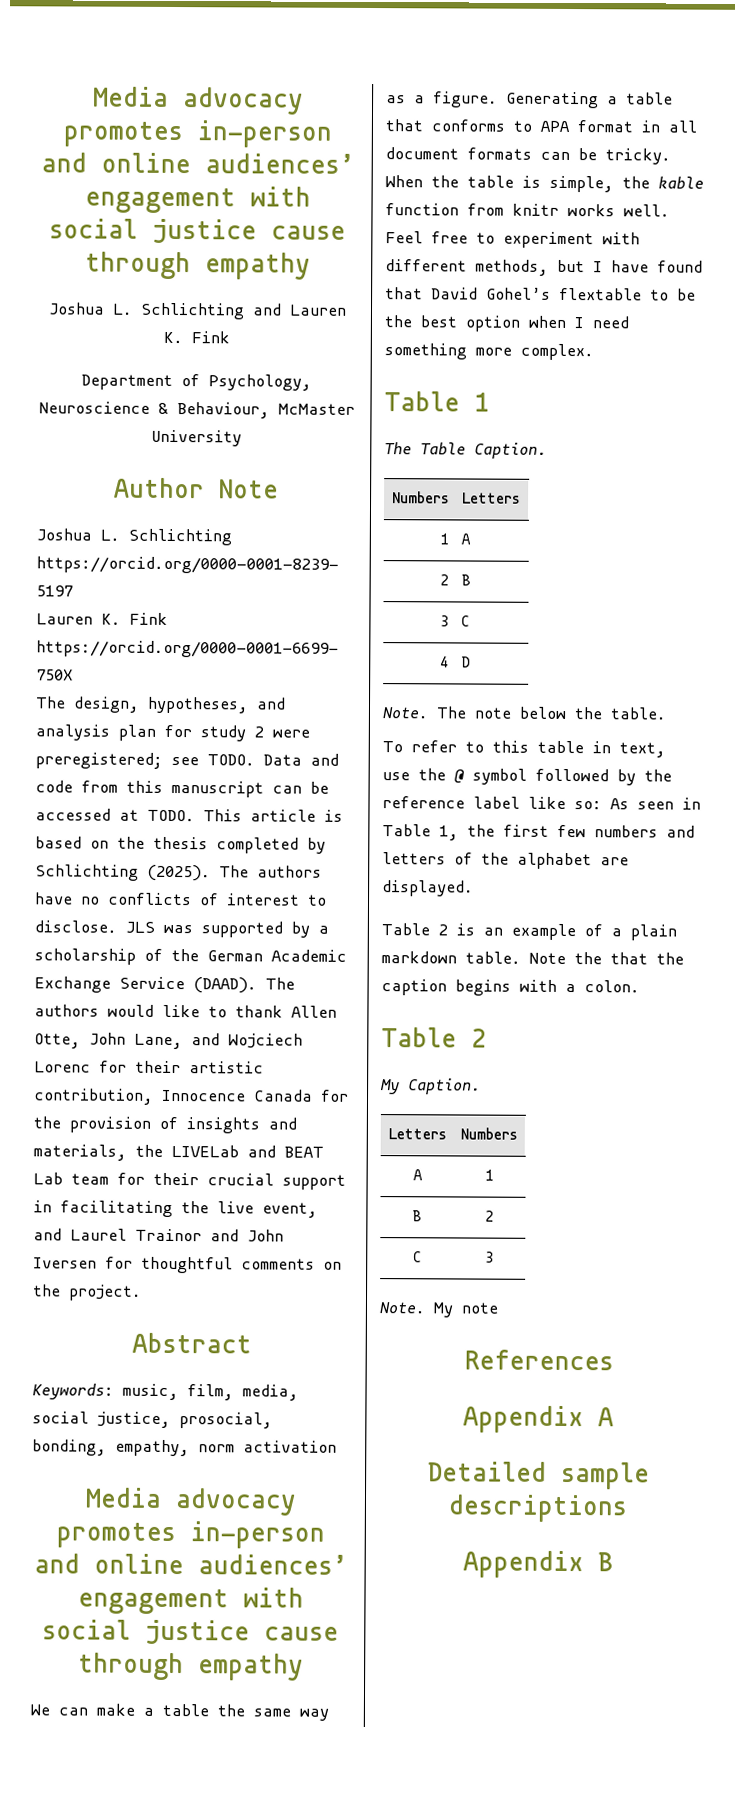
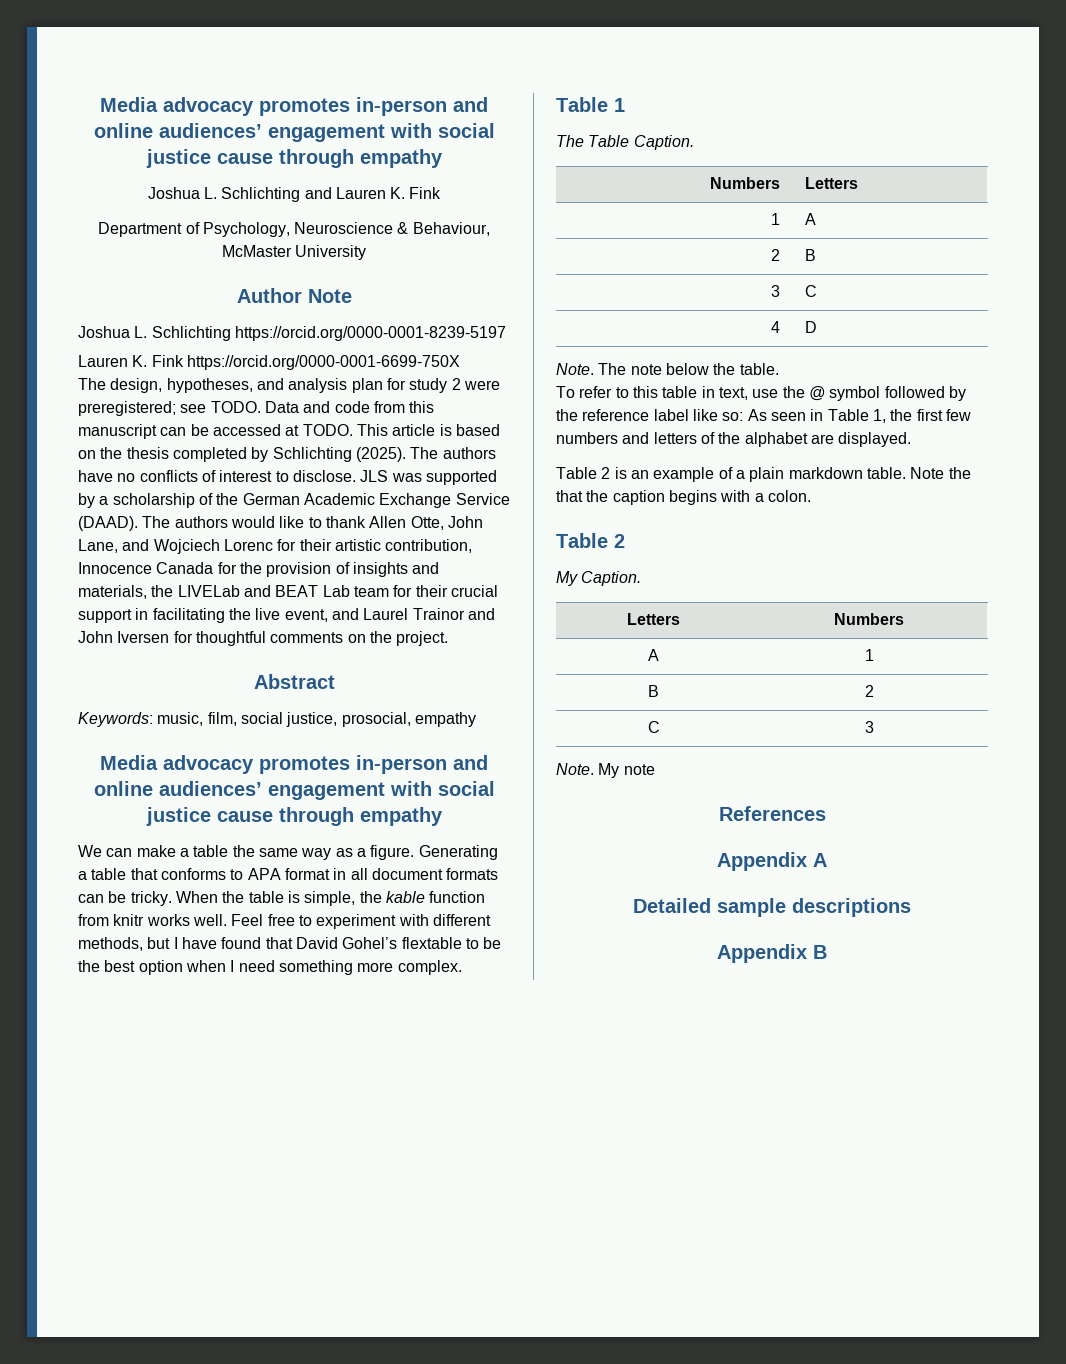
- Keywords: music, film, media, social justice, prosocial, bonding, empathy, norm activation
+ Keywords: music, film, social justice, prosocial, empathy

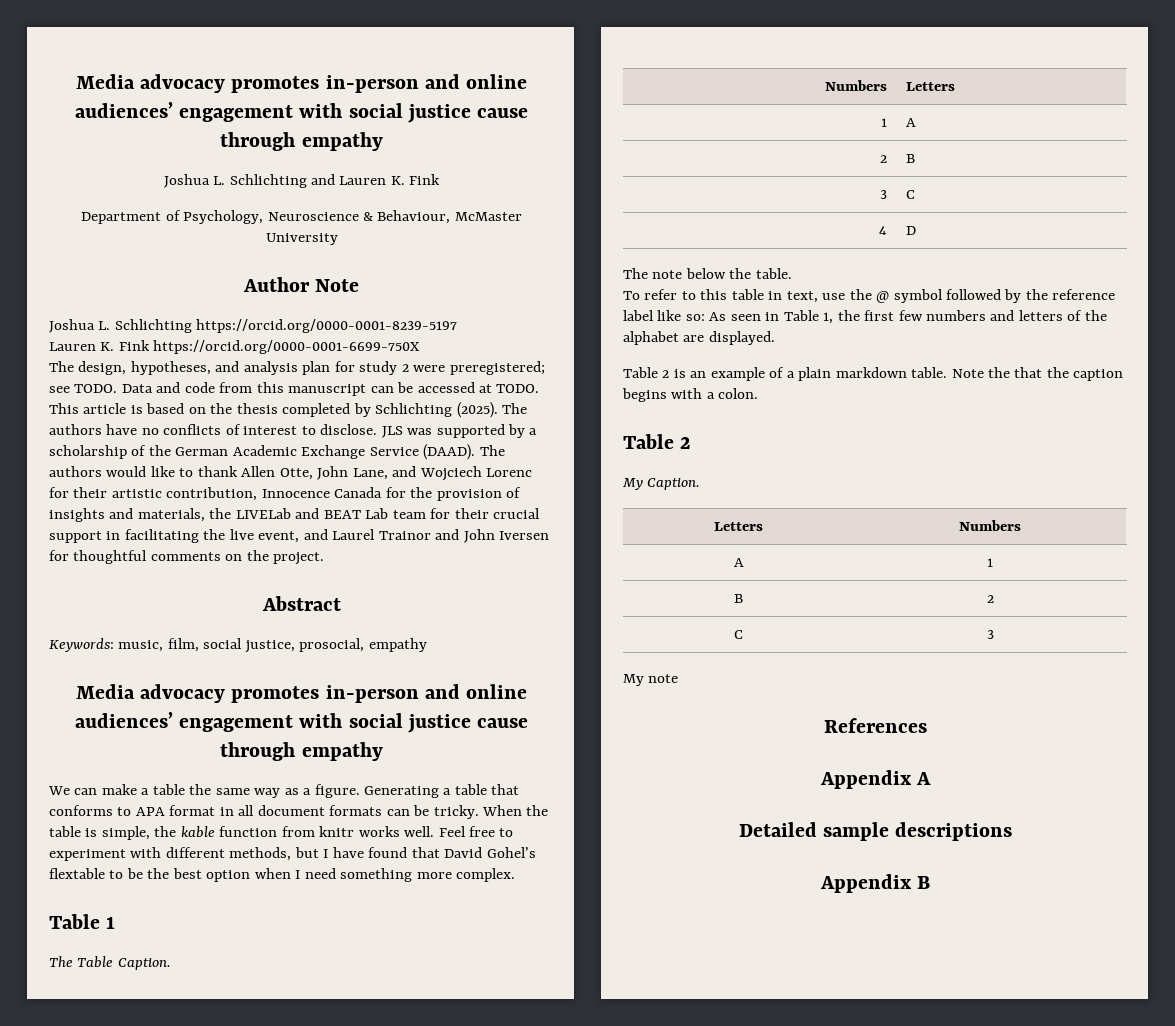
  4 | D
- Note. The note below the table.
+ The note below the table.
  C | 3
- Note. My note
+ My note

